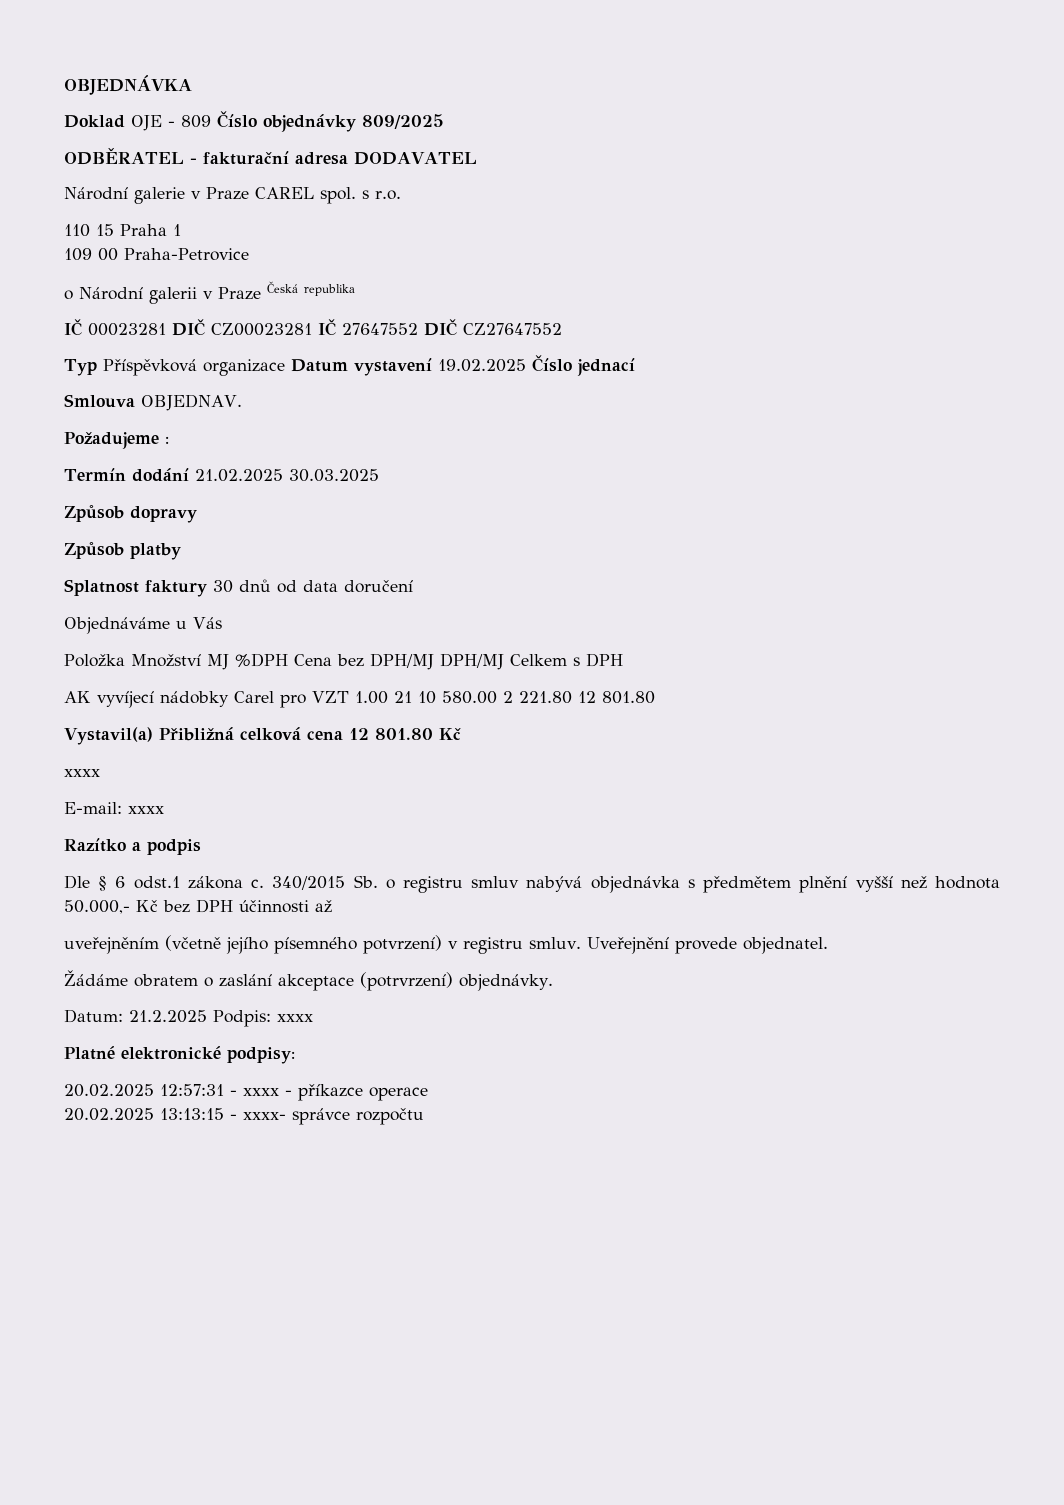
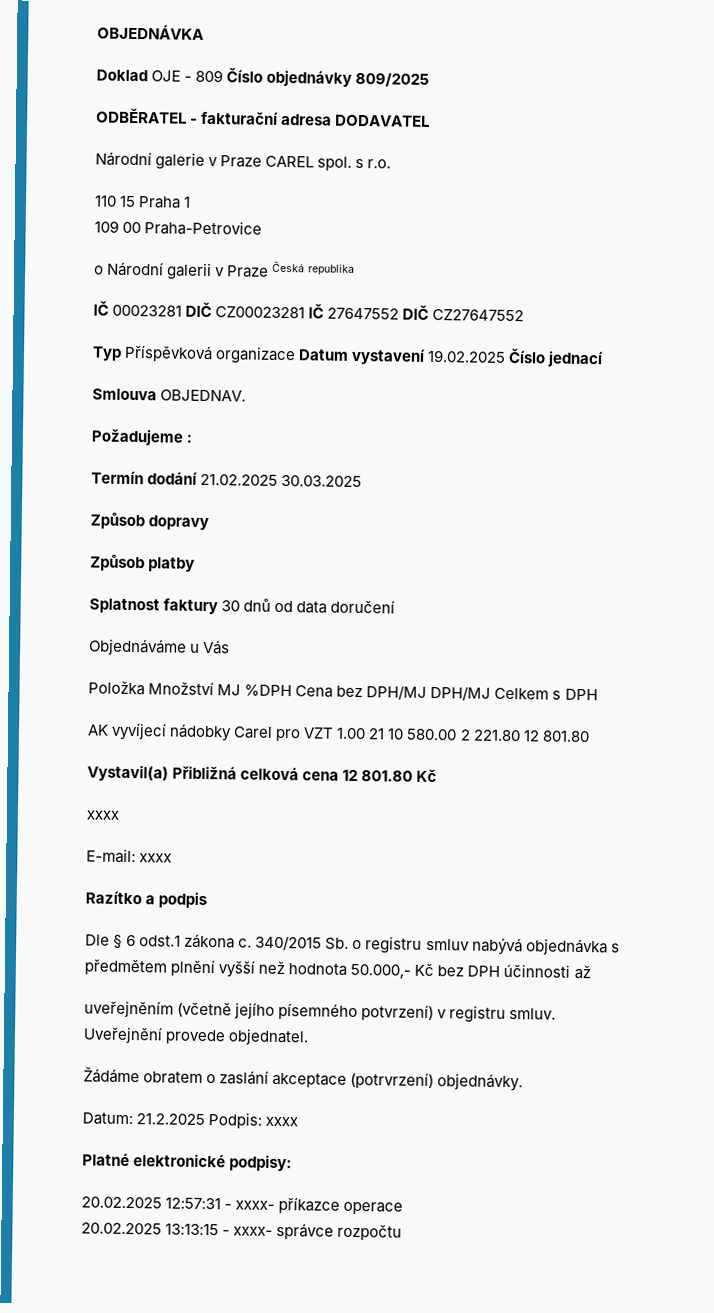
- 20.02.2025 12:57:31 - xxxx - příkazce operace
+ 20.02.2025 12:57:31 - xxxx- příkazce operace

